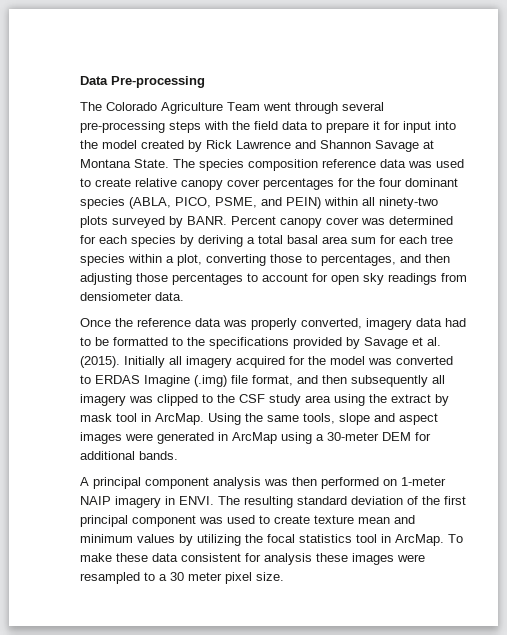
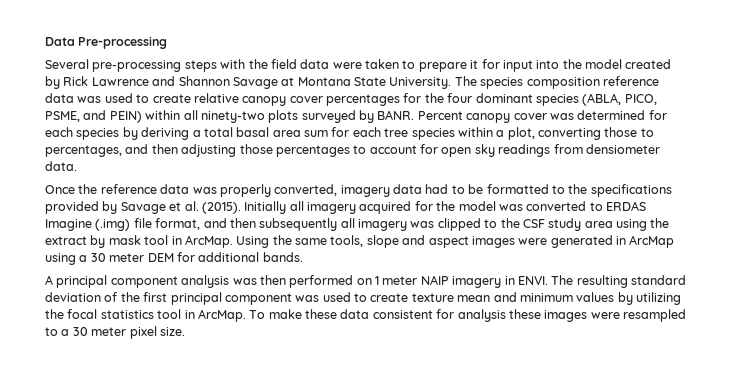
- The Colorado Agriculture Team went through several pre-processing steps with the field data to prepare it for input into the model created by Rick Lawrence and Shannon Savage at Montana State.
+ Several pre-processing steps with the field data were taken to prepare it for input into the model created by Rick Lawrence and Shannon Savage at Montana State University.
- Using the same tools, slope and aspect images were generated in ArcMap using a 30-meter DEM for additional bands.
+ Using the same tools, slope and aspect images were generated in ArcMap using a 30 meter DEM for additional bands.
- A principal component analysis was then performed on 1-meter NAIP imagery in ENVI.
+ A principal component analysis was then performed on 1 meter NAIP imagery in ENVI.

